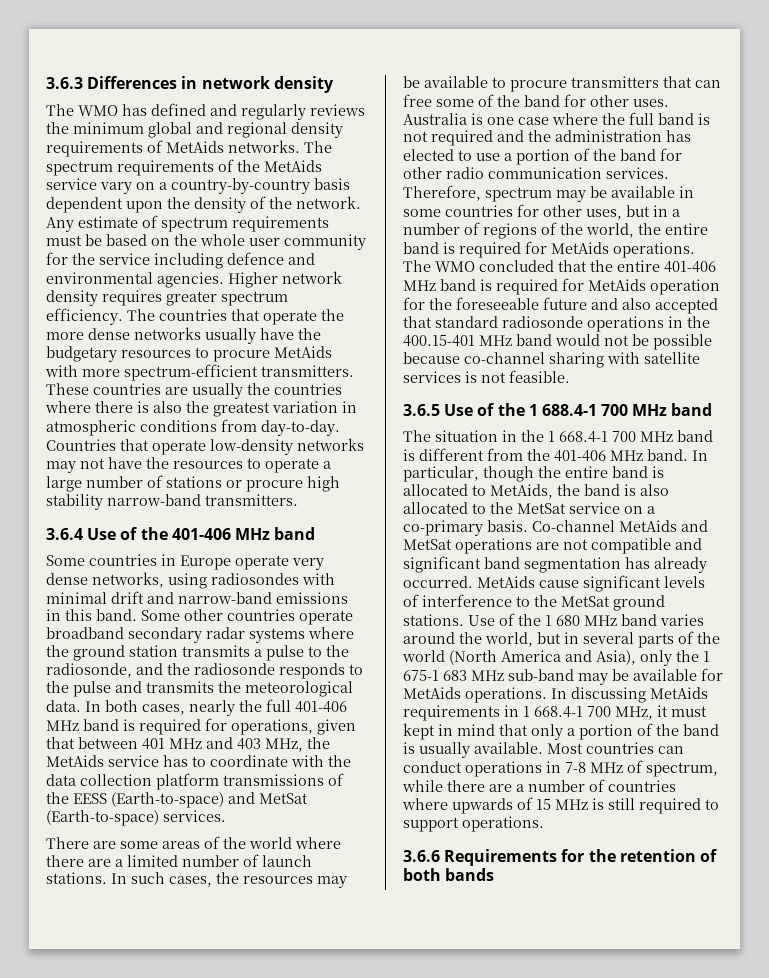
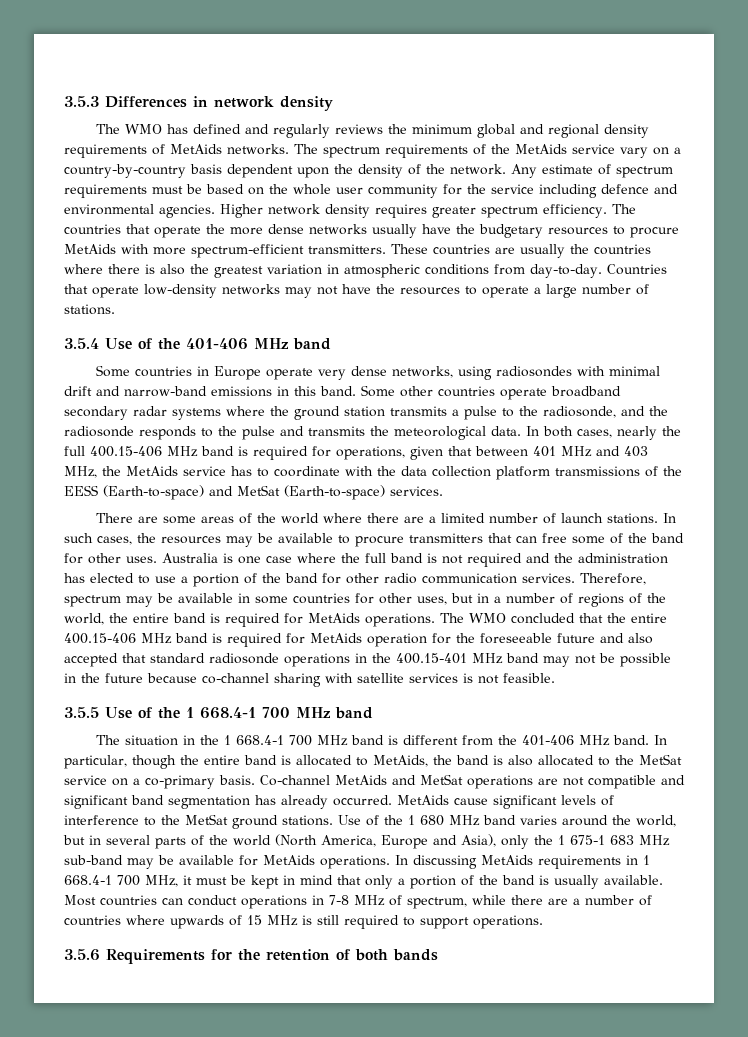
- 3.6.3 Differences in network density
+ 3.5.3 Differences in network density
- Countries that operate low-density networks may not have the resources to operate a large number of stations or procure high stability narrow-band transmitters.
- 3.6.4 Use of the 401-406 MHz band
+ Countries that operate low-density networks may not have the resources to operate a large number of stations.
+ 3.5.4 Use of the 401-406 MHz band
- In both cases, nearly the full 401-406 MHz band is required for operations, given that between 401 MHz and 403 MHz, the MetAids service has to coordinate with the data collection platform transmissions of the EESS (Earth-to-space) and MetSat (Earth-to-space) services.
+ In both cases, nearly the full 400.15-406 MHz band is required for operations, given that between 401 MHz and 403 MHz, the MetAids service has to coordinate with the data collection platform transmissions of the EESS (Earth-to-space) and MetSat (Earth-to-space) services.
- The WMO concluded that the entire 401-406 MHz band is required for MetAids operation for the foreseeable future and also accepted that standard radiosonde operations in the 400.15-401 MHz band would not be possible because co-channel sharing with satellite services is not feasible.
+ The WMO concluded that the entire 400.15-406 MHz band is required for MetAids operation for the foreseeable future and also accepted that standard radiosonde operations in the 400.15-401 MHz band may not be possible in the future because co-channel sharing with satellite services is not feasible.
- 3.6.5 Use of the 1 688.4-1 700 MHz band
+ 3.5.5 Use of the 1 668.4-1 700 MHz band
- Use of the 1 680 MHz band varies around the world, but in several parts of the world (North America and Asia), only the 1 675-1 683 MHz sub-band may be available for MetAids operations.
+ Use of the 1 680 MHz band varies around the world, but in several parts of the world (North America, Europe and Asia), only the 1 675-1 683 MHz sub-band may be available for MetAids operations.
- In discussing MetAids requirements in 1 668.4-1 700 MHz, it must kept in mind that only a portion of the band is usually available.
+ In discussing MetAids requirements in 1 668.4-1 700 MHz, it must be kept in mind that only a portion of the band is usually available.
- 3.6.6 Requirements for the retention of both bands
+ 3.5.6 Requirements for the retention of both bands

